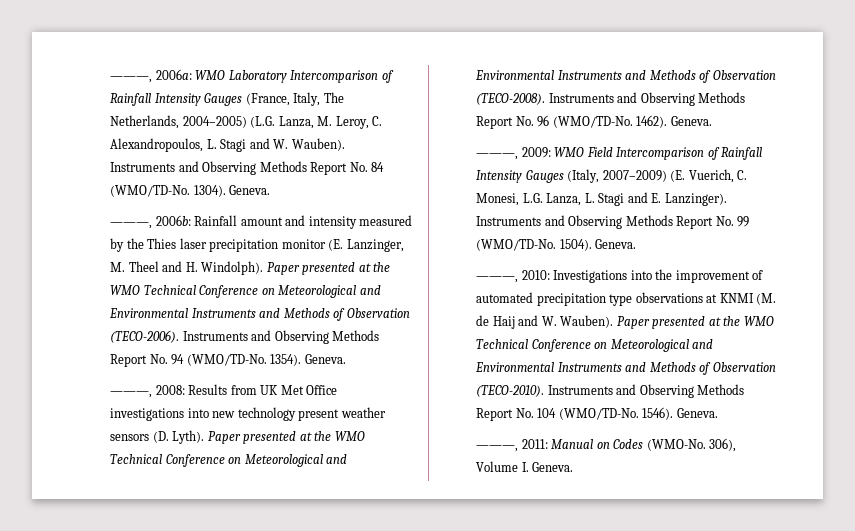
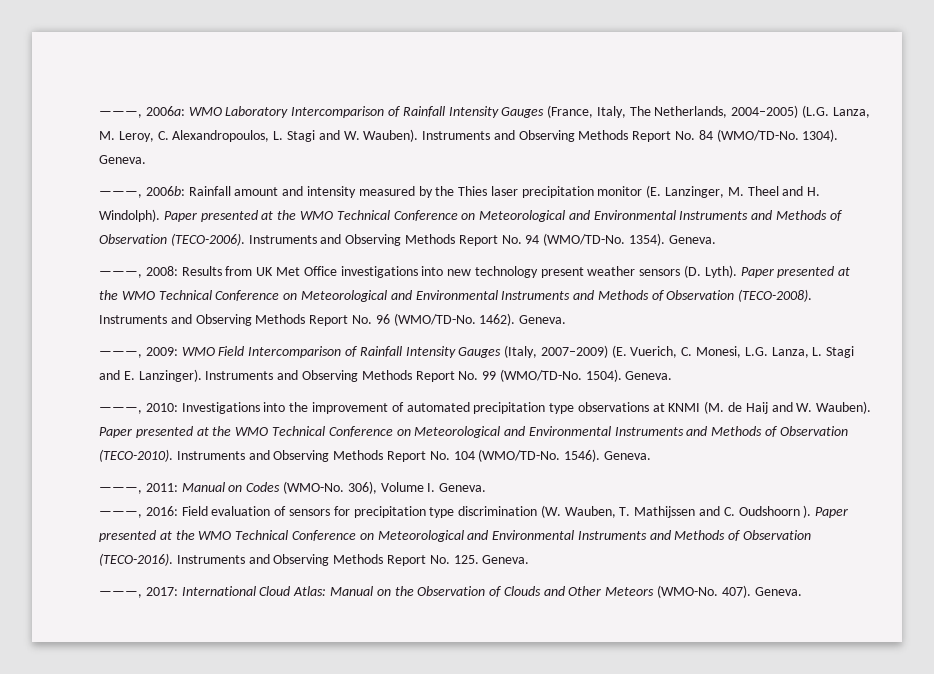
+ ———, 2016: Field evaluation of sensors for precipitation type discrimination (W. Wauben, T. Mathijssen and C. Oudshoorn ). Paper presented at the WMO Technical Conference on Meteorological and Environmental Instruments and Methods of Observation (TECO-2016). Instruments and Observing Methods Report No. 125. Geneva.
+ ———, 2017: International Cloud Atlas: Manual on the Observation of Clouds and Other Meteors (WMO-No. 407). Geneva.

